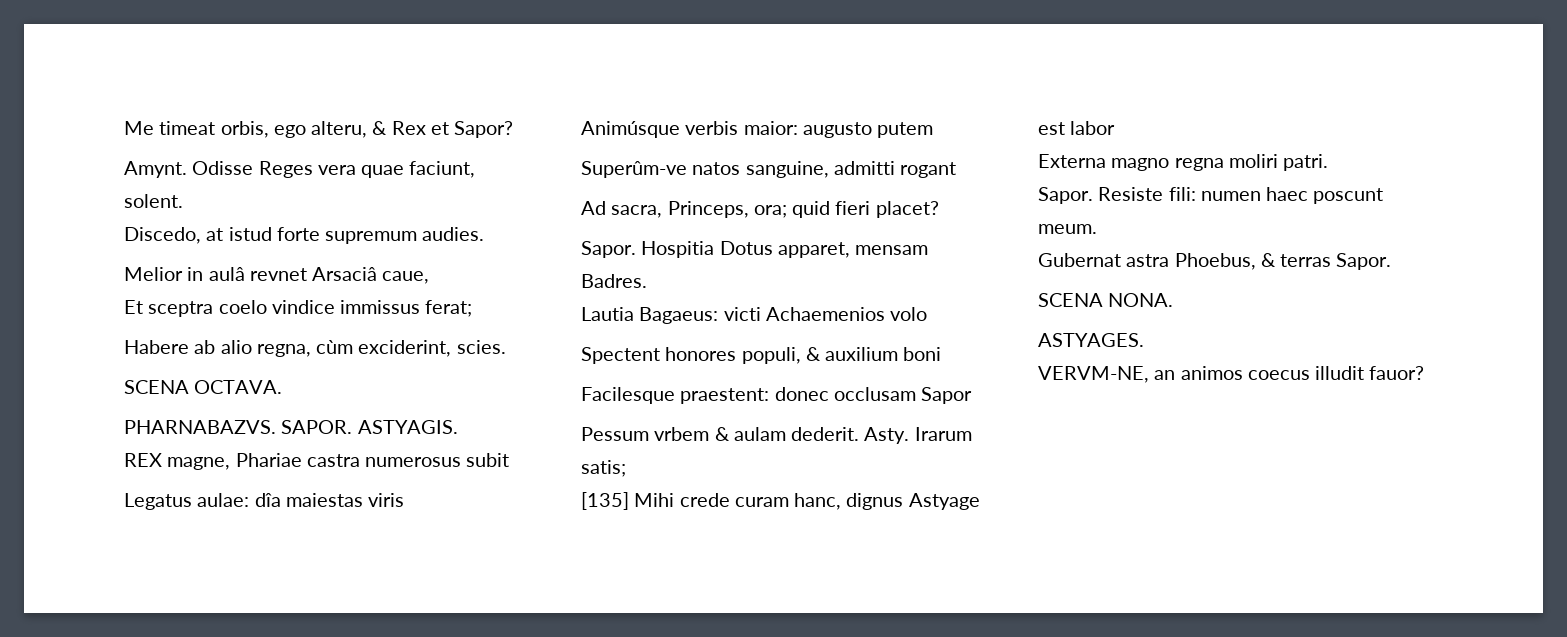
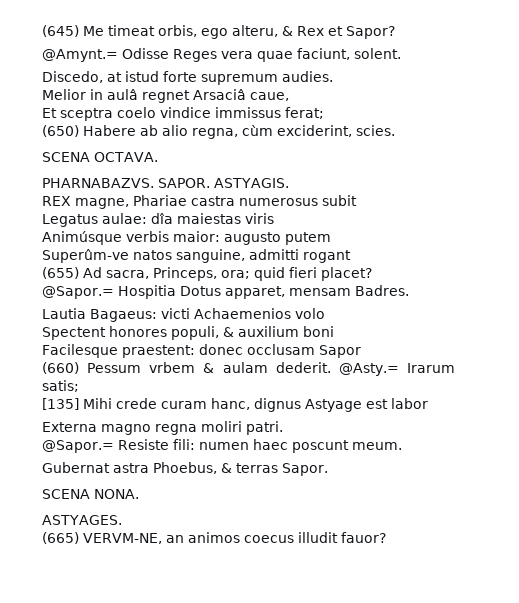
- Me timeat orbis, ego alteru, & Rex et Sapor?
+ (645) Me timeat orbis, ego alteru, & Rex et Sapor?
- Amynt. Odisse Reges vera quae faciunt, solent.
+ @Amynt.= Odisse Reges vera quae faciunt, solent.
- Melior in aulâ revnet Arsaciâ caue,
+ Melior in aulâ regnet Arsaciâ caue,
- Habere ab alio regna, cùm exciderint, scies.
+ (650) Habere ab alio regna, cùm exciderint, scies.
- Ad sacra, Princeps, ora; quid fieri placet?
+ (655) Ad sacra, Princeps, ora; quid fieri placet?
- Sapor. Hospitia Dotus apparet, mensam Badres.
+ @Sapor.= Hospitia Dotus apparet, mensam Badres.
- Pessum vrbem & aulam dederit.
+ (660) Pessum vrbem & aulam dederit.
- Asty. Irarum satis;
+ @Asty.= Irarum satis;
- Sapor. Resiste fili: numen haec poscunt meum.
+ @Sapor.= Resiste fili: numen haec poscunt meum.
- VERVM-NE, an animos coecus illudit fauor?
+ (665) VERVM-NE, an animos coecus illudit fauor?

